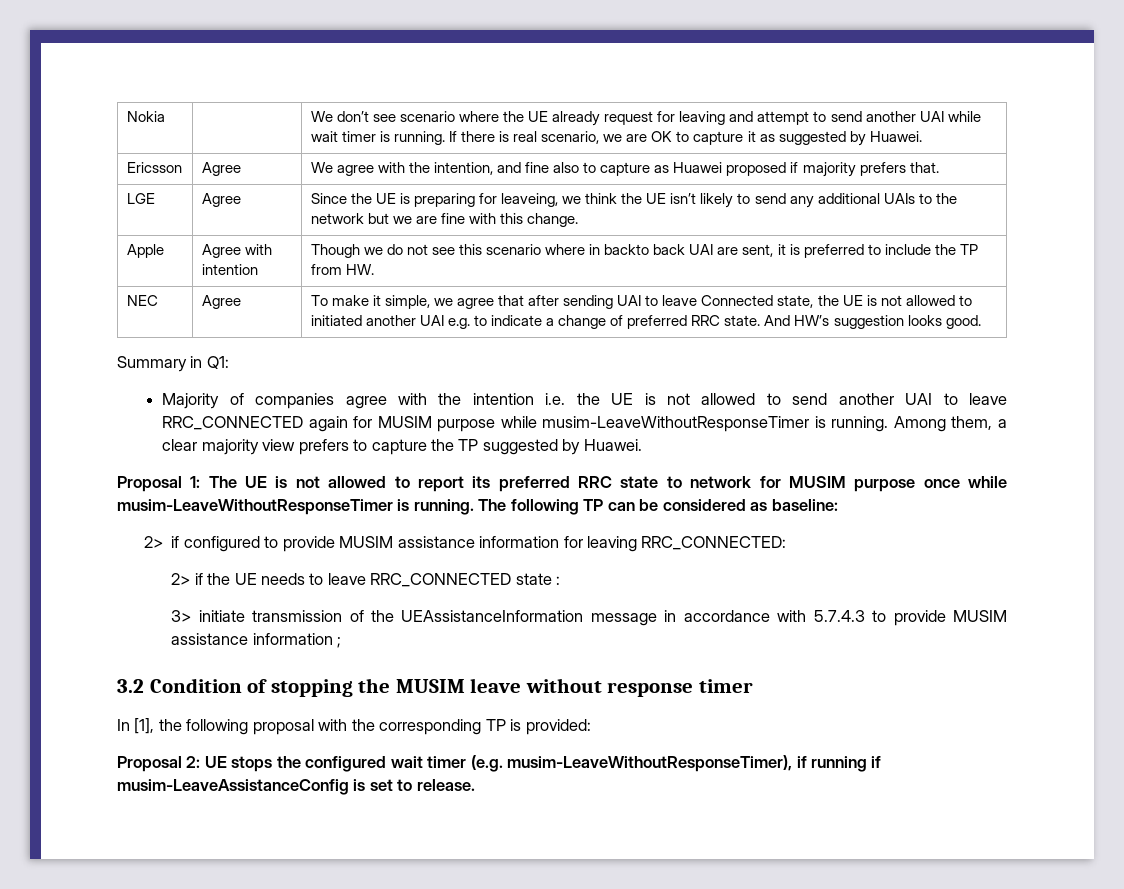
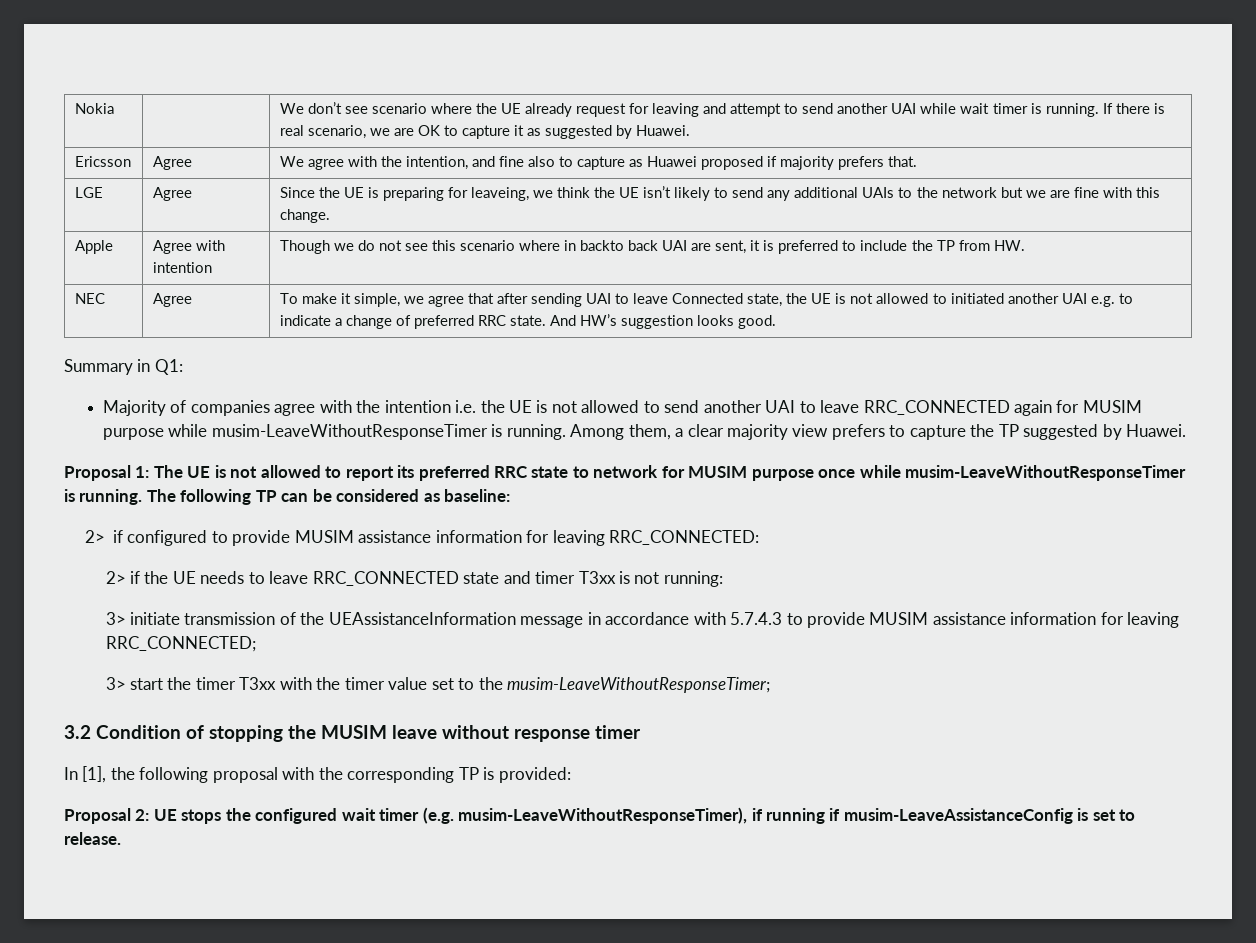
- 2> if the UE needs to leave RRC_CONNECTED state :
+ 2> if the UE needs to leave RRC_CONNECTED state and timer T3xx is not running:
- 3> initiate transmission of the UEAssistanceInformation message in accordance with 5.7.4.3 to provide MUSIM assistance information ;
+ 3> initiate transmission of the UEAssistanceInformation message in accordance with 5.7.4.3 to provide MUSIM assistance information for leaving RRC_CONNECTED;
+ 3> start the timer T3xx with the timer value set to the musim-LeaveWithoutResponseTimer;

